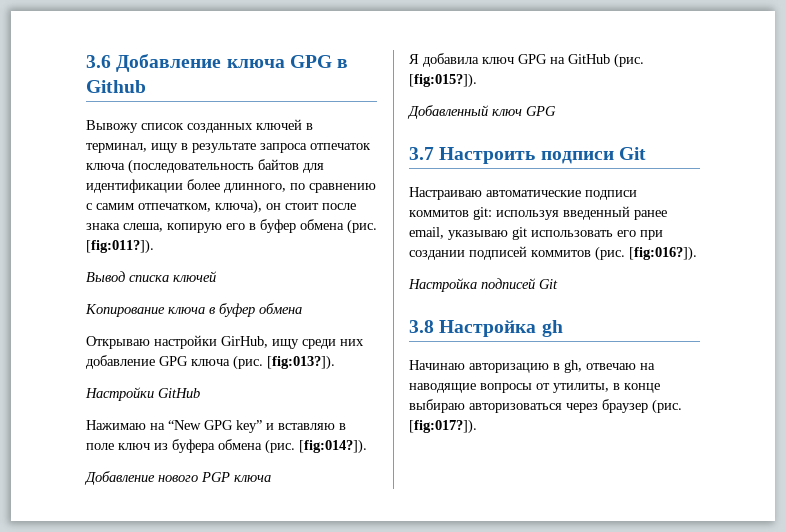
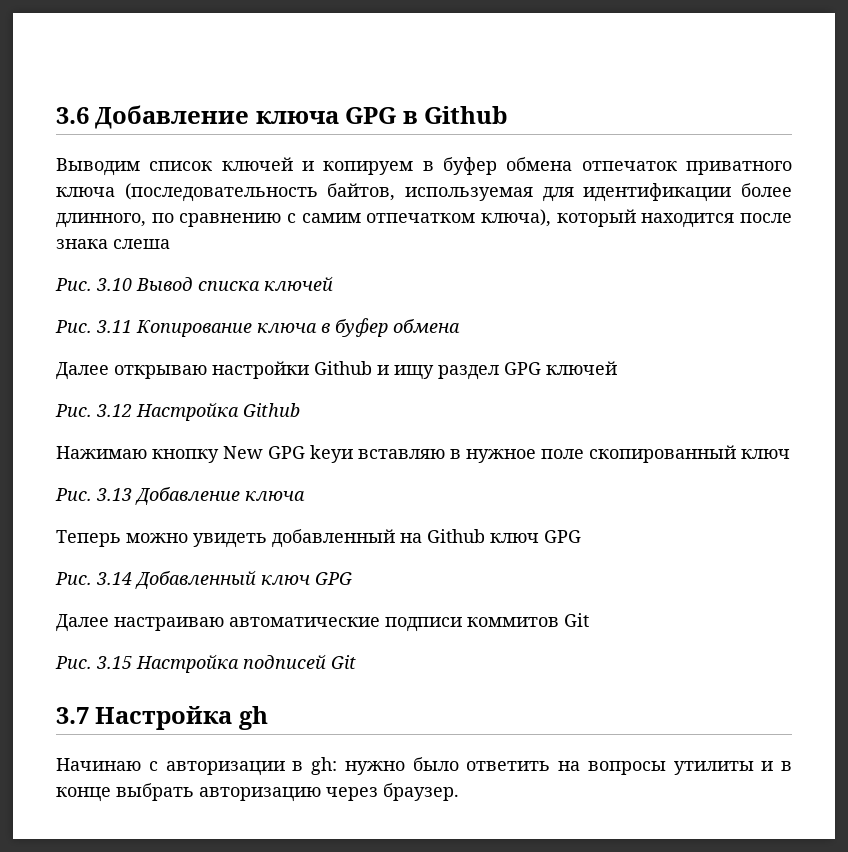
- Вывожу список созданных ключей в терминал, ищу в результате запроса отпечаток ключа (последовательность байтов для идентификации более длинного, по сравнению с самим отпечатком, ключа), он стоит после знака слеша, копирую его в буфер обмена (рис. [fig:011?]).
- Вывод списка ключей
+ Выводим список ключей и копируем в буфер обмена отпечаток приватного ключа (последовательность байтов, используемая для идентификации более длинного, по сравнению с самим отпечатком ключа), который находится после знака слеша
+ Рис. 3.10 Вывод списка ключей
- Копирование ключа в буфер обмена
+ Рис. 3.11 Копирование ключа в буфер обмена
- Открываю настройки GirHub, ищу среди них добавление GPG ключа (рис. [fig:013?]).
- Настройки GitHub
- Нажимаю на “New GPG key” и вставляю в поле ключ из буфера обмена (рис. [fig:014?]).
- Добавление нового PGP ключа
- Я добавила ключ GPG на GitHub (рис. [fig:015?]).
- Добавленный ключ GPG
- 3.7 Настроить подписи Git
- Настраиваю автоматические подписи коммитов git: используя введенный ранее email, указываю git использовать его при создании подписей коммитов (рис. [fig:016?]).
- Настройка подписей Git
+ Далее открываю настройки Github и ищу раздел GPG ключей
+ Рис. 3.12 Настройка Github
+ Нажимаю кнопку New GPG keyи вставляю в нужное поле скопированный ключ
+ Рис. 3.13 Добавление ключа
+ Теперь можно увидеть добавленный на Github ключ GPG
+ Рис. 3.14 Добавленный ключ GPG
+ Далее настраиваю автоматические подписи коммитов Git
+ Рис. 3.15 Настройка подписей Git
- 3.8 Настройка gh
+ 3.7 Настройка gh
- Начинаю авторизацию в gh, отвечаю на наводящие вопросы от утилиты, в конце выбираю авторизоваться через браузер (рис. [fig:017?]).
+ Начинаю с авторизации в gh: нужно было ответить на вопросы утилиты и в конце выбрать авторизацию через браузер.

